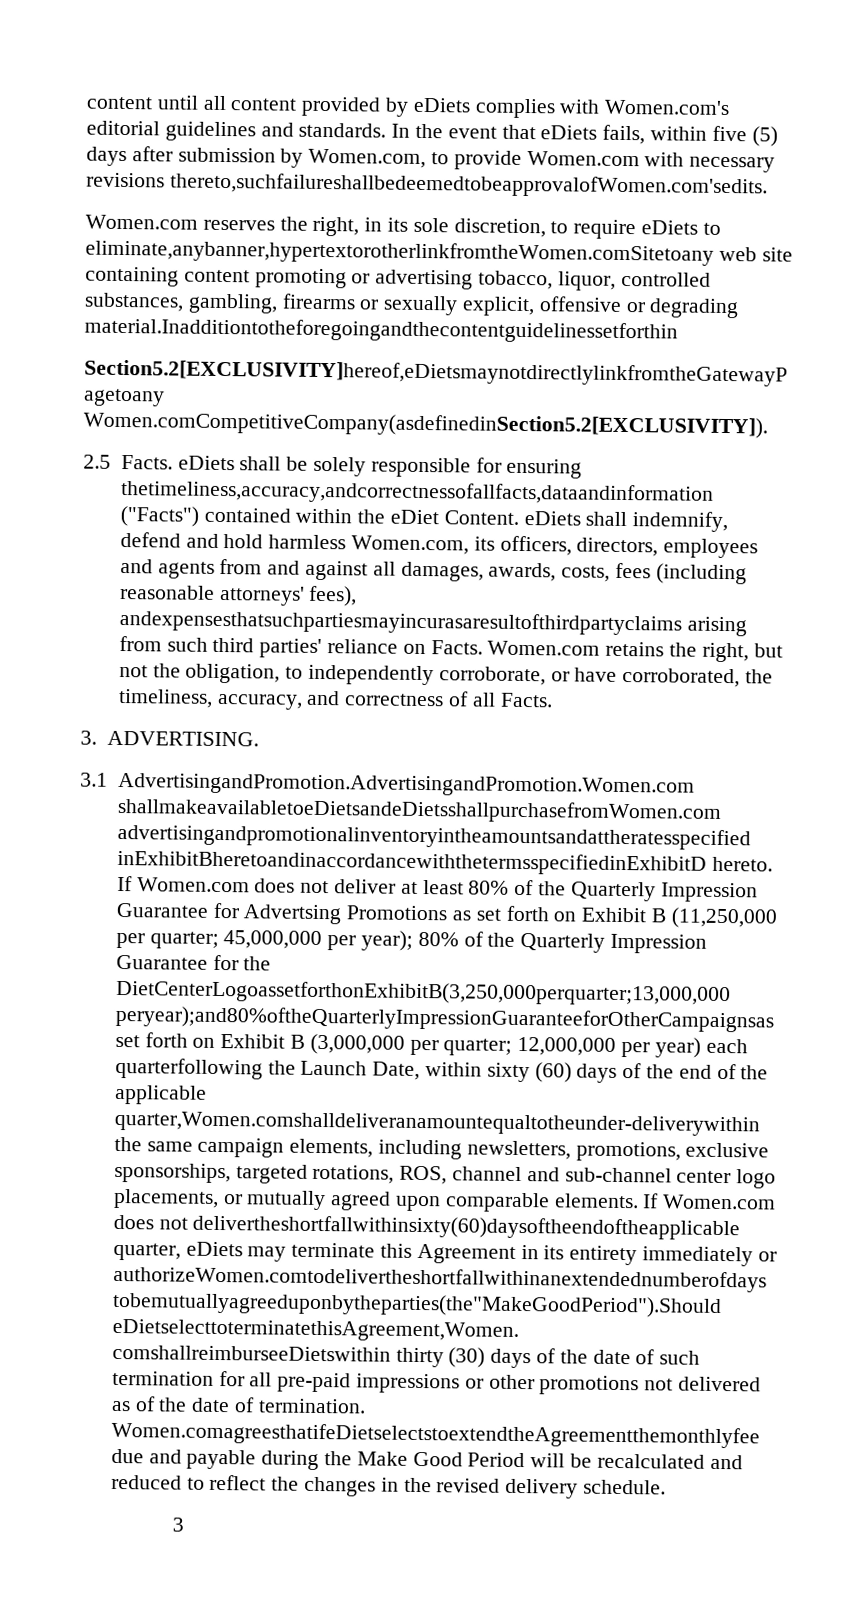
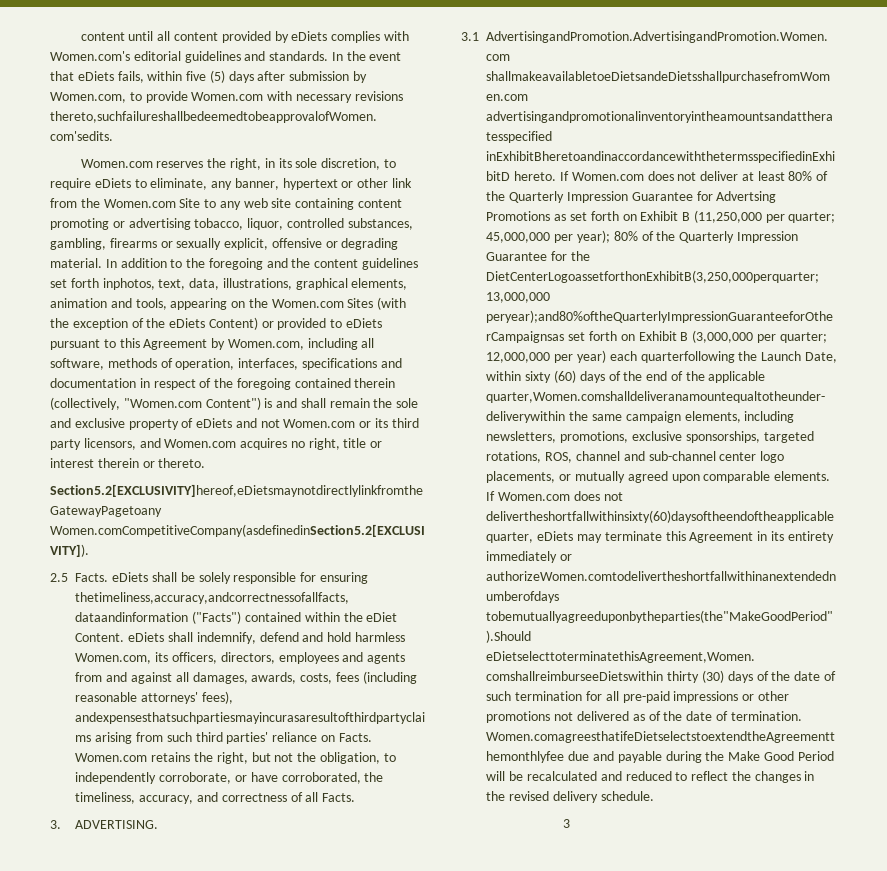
- Women.com reserves the right, in its sole discretion, to require eDiets to eliminate,anybanner,hypertextorotherlinkfromtheWomen.comSitetoany web site containing content promoting or advertising tobacco, liquor, controlled substances, gambling, firearms or sexually explicit, offensive or degrading material.Inadditiontotheforegoingandthecontentguidelinessetforthin
+ Women.com reserves the right, in its sole discretion, to require eDiets to eliminate, any banner, hypertext or other link from the Women.com Site to any web site containing content promoting or advertising tobacco, liquor, controlled substances, gambling, firearms or sexually explicit, offensive or degrading material. In addition to the foregoing and the content guidelines set forth inphotos, text, data, illustrations, graphical elements, animation and tools, appearing on the Women.com Sites (with the exception of the eDiets Content) or provided to eDiets pursuant to this Agreement by Women.com, including all software, methods of operation, interfaces, specifications and documentation in respect of the foregoing contained therein (collectively, "Women.com Content") is and shall remain the sole and exclusive property of eDiets and not Women.com or its third party licensors, and Women.com acquires no right, title or interest therein or thereto.

